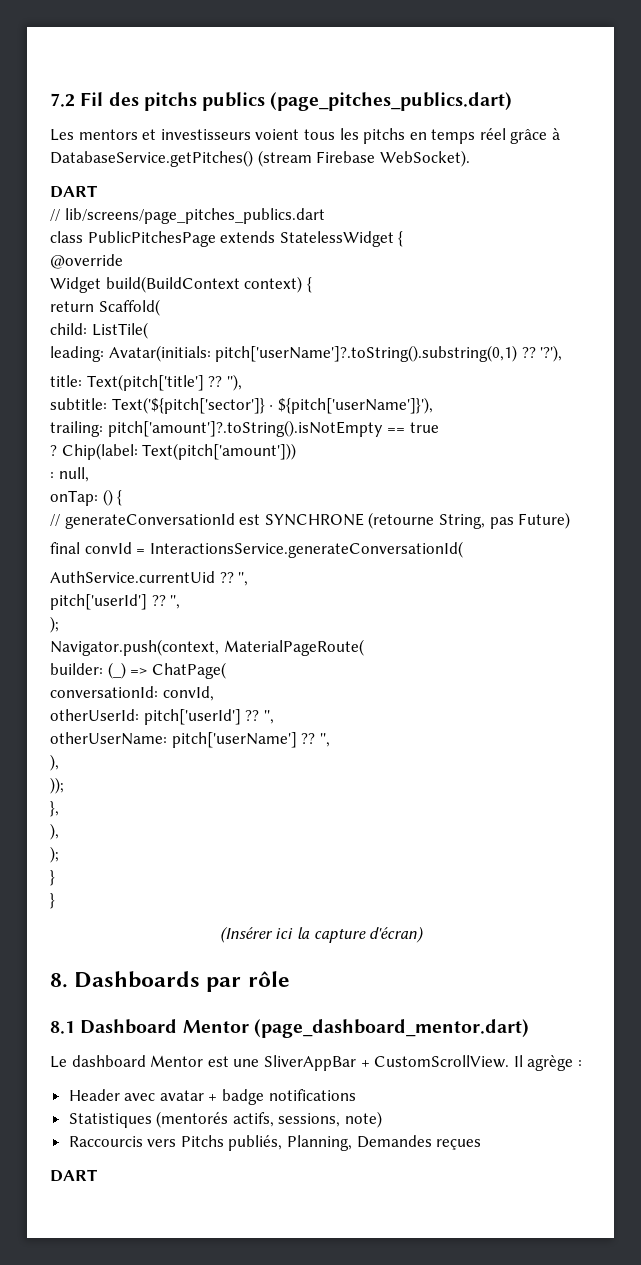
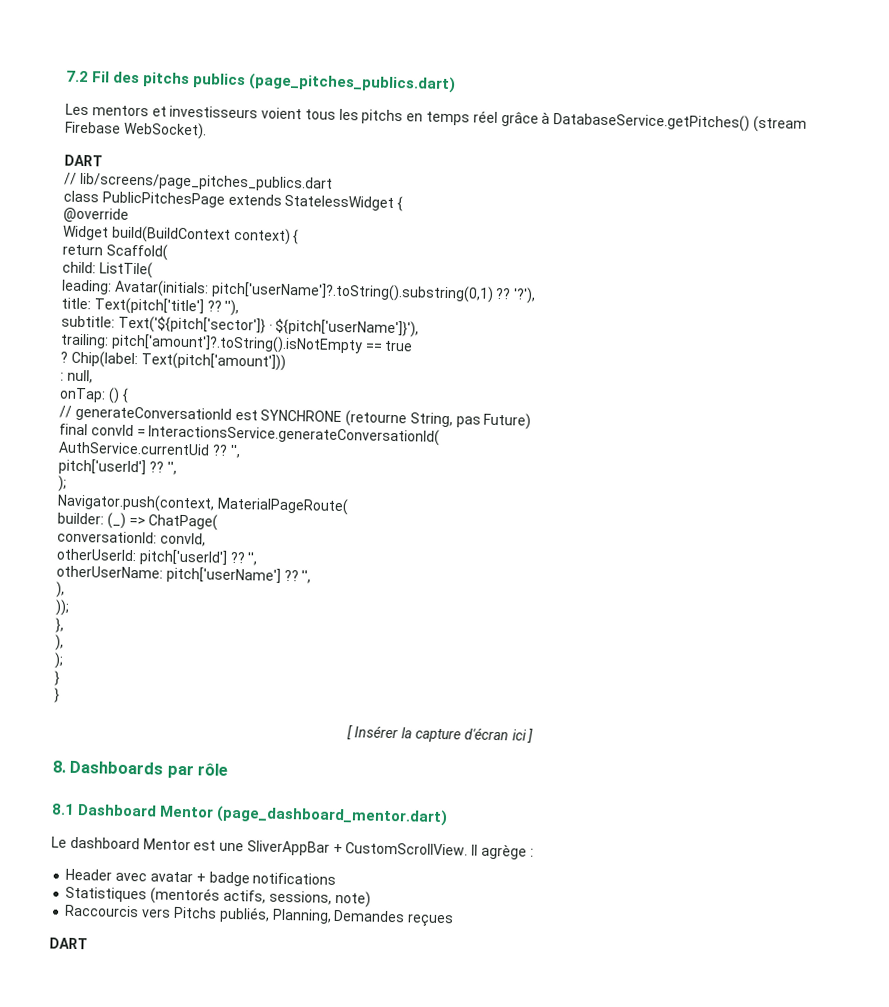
- (Insérer ici la capture d'écran)
+ [ Insérer la capture d'écran ici ]

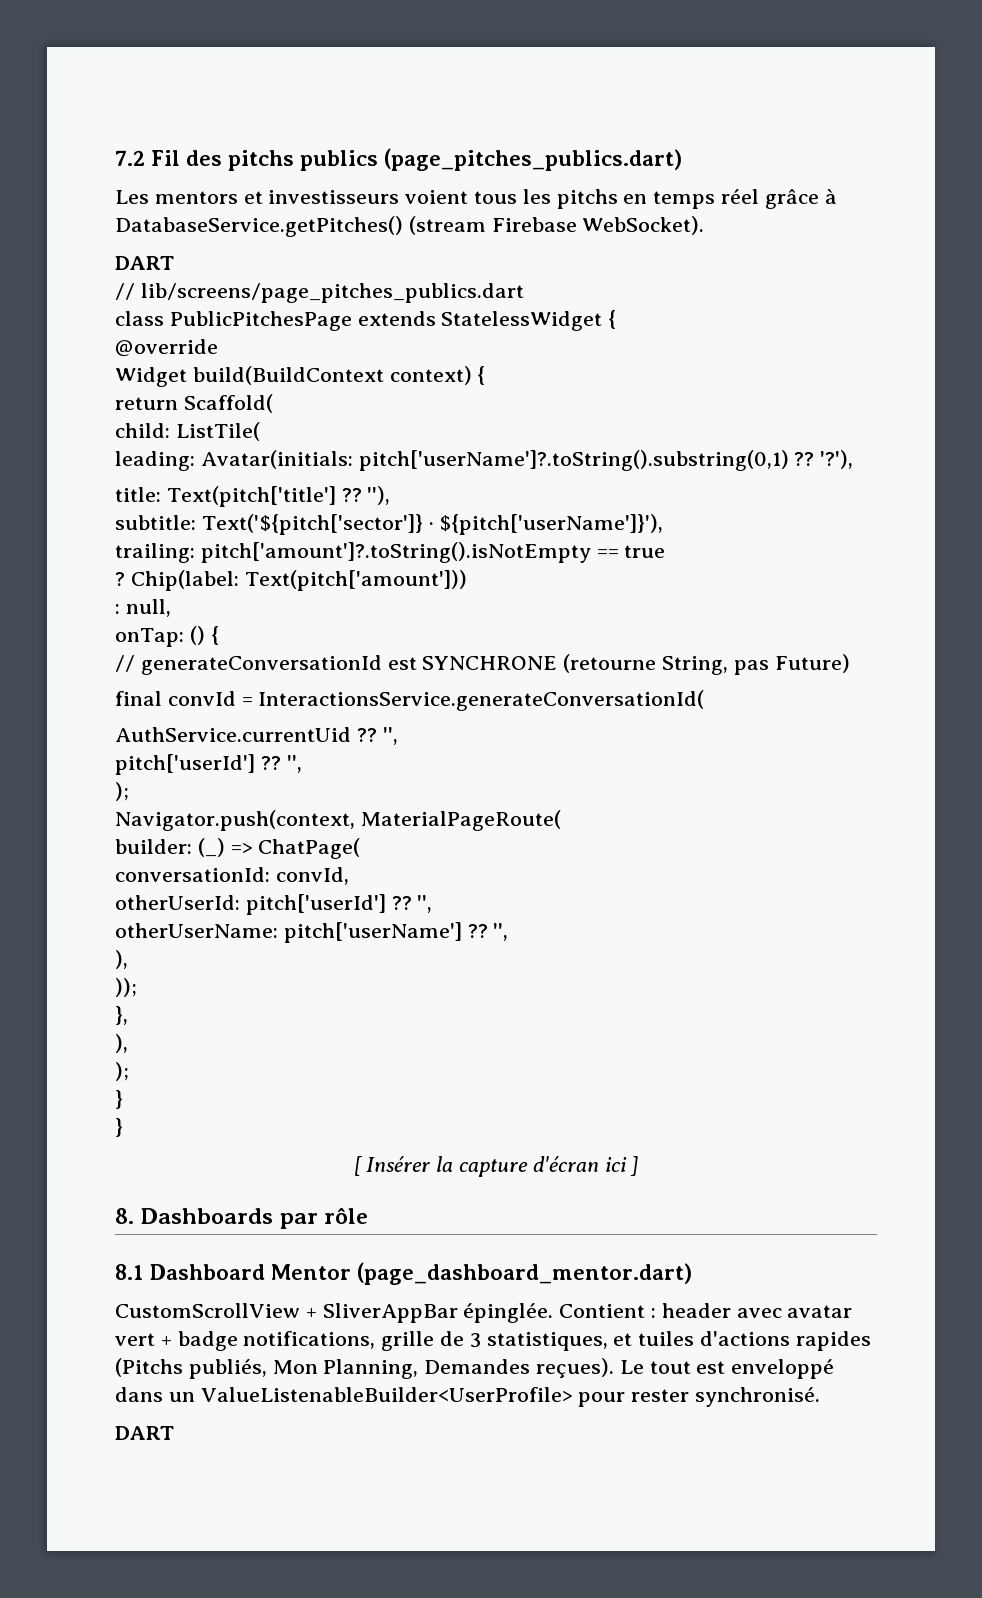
- Le dashboard Mentor est une SliverAppBar + CustomScrollView. Il agrège :
- Header avec avatar + badge notifications
- Statistiques (mentorés actifs, sessions, note)
- Raccourcis vers Pitchs publiés, Planning, Demandes reçues
+ CustomScrollView + SliverAppBar épinglée. Contient : header avec avatar vert + badge notifications, grille de 3 statistiques, et tuiles d'actions rapides (Pitchs publiés, Mon Planning, Demandes reçues). Le tout est enveloppé dans un ValueListenableBuilder<UserProfile> pour rester synchronisé.

